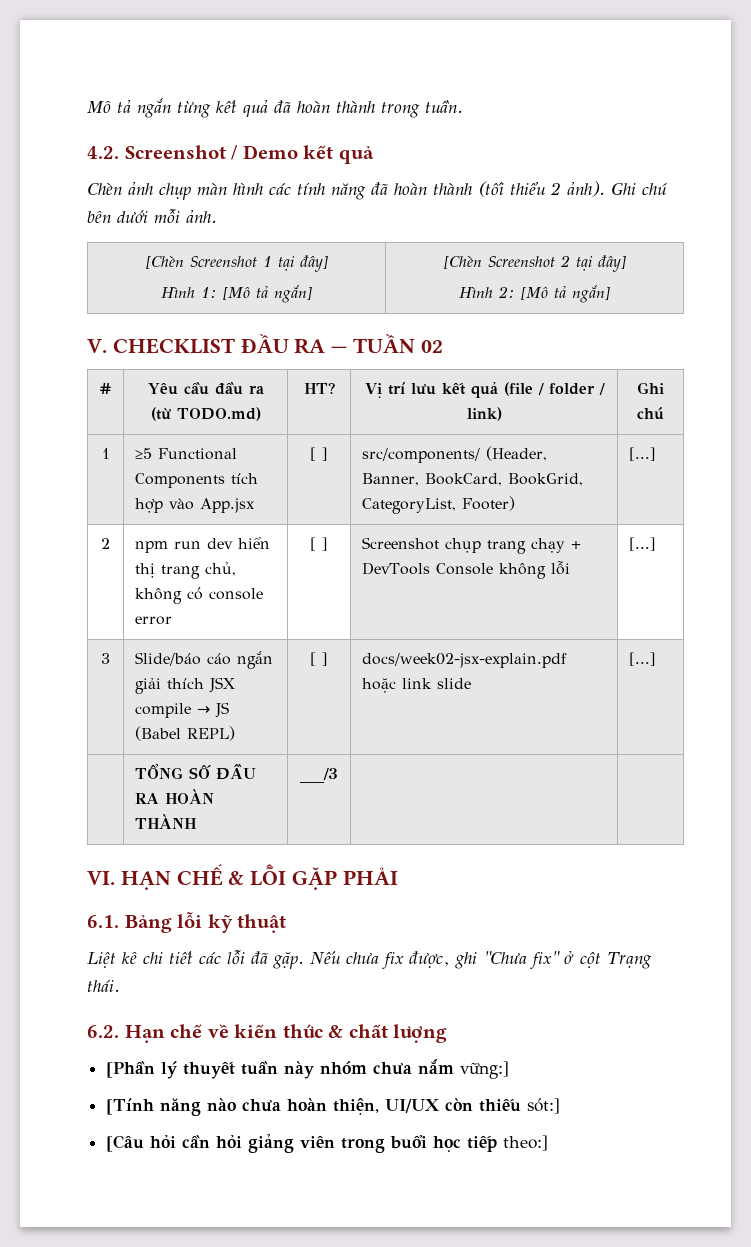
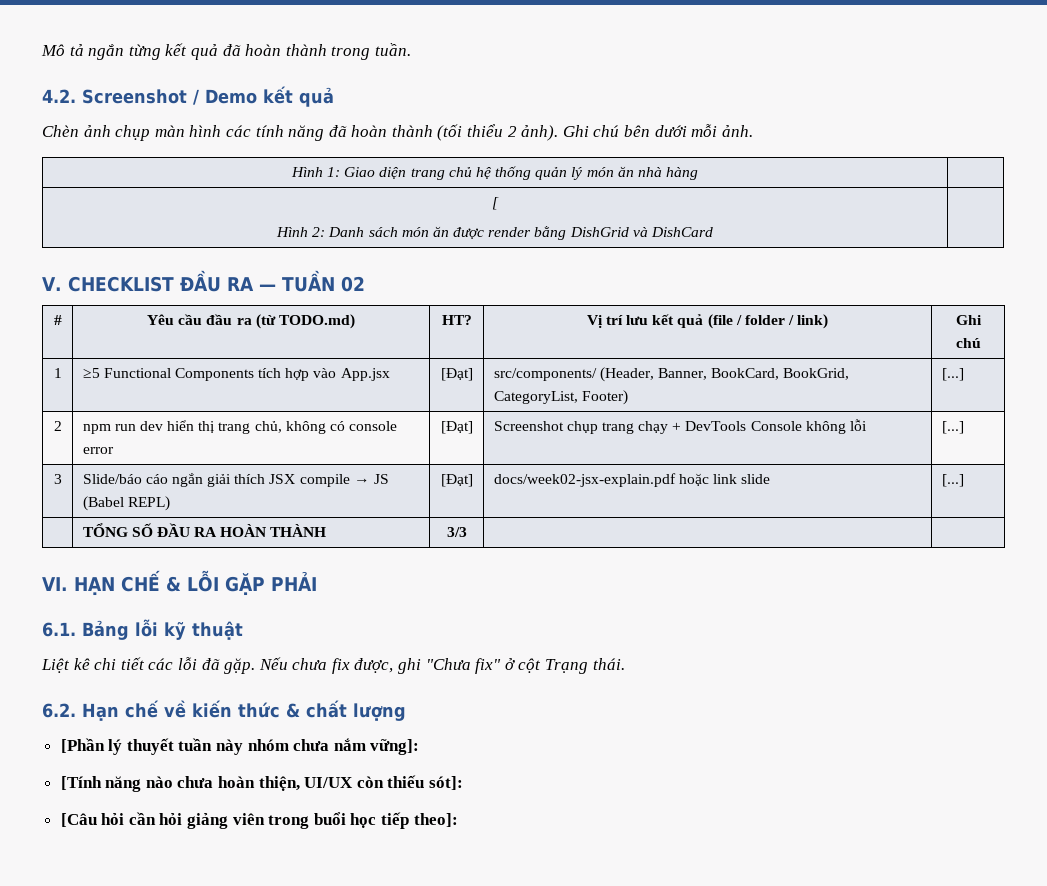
- [Chèn Screenshot 1 tại đây]
- Hình 1: [Mô tả ngắn] | [Chèn Screenshot 2 tại đây]
- Hình 2: [Mô tả ngắn]
+ Hình 1: Giao diện trang chủ hệ thống quản lý món ăn nhà hàng |
+ [
+ Hình 2: Danh sách món ăn được render bằng DishGrid và DishCard |
- 1 | ≥5 Functional Components tích hợp vào App.jsx | [ ] | src/components/ (Header, Banner, BookCard, BookGrid, CategoryList, Footer) | [...]
+ 1 | ≥5 Functional Components tích hợp vào App.jsx | [Đạt] | src/components/ (Header, Banner, BookCard, BookGrid, CategoryList, Footer) | [...]
- 2 | npm run dev hiển thị trang chủ, không có console error | [ ] | Screenshot chụp trang chạy + DevTools Console không lỗi | [...]
+ 2 | npm run dev hiển thị trang chủ, không có console error | [Đạt] | Screenshot chụp trang chạy + DevTools Console không lỗi | [...]
- 3 | Slide/báo cáo ngắn giải thích JSX compile → JS (Babel REPL) | [ ] | docs/week02-jsx-explain.pdf hoặc link slide | [...]
+ 3 | Slide/báo cáo ngắn giải thích JSX compile → JS (Babel REPL) | [Đạt] | docs/week02-jsx-explain.pdf hoặc link slide | [...]
- | TỔNG SỐ ĐẦU RA HOÀN THÀNH | ___/3 | |
+ | TỔNG SỐ ĐẦU RA HOÀN THÀNH | 3/3 | |
- [Phần lý thuyết tuần này nhóm chưa nắm vững:]
+ [Phần lý thuyết tuần này nhóm chưa nắm vững]:
- [Tính năng nào chưa hoàn thiện, UI/UX còn thiếu sót:]
+ [Tính năng nào chưa hoàn thiện, UI/UX còn thiếu sót]:
- [Câu hỏi cần hỏi giảng viên trong buổi học tiếp theo:]
+ [Câu hỏi cần hỏi giảng viên trong buổi học tiếp theo]:

